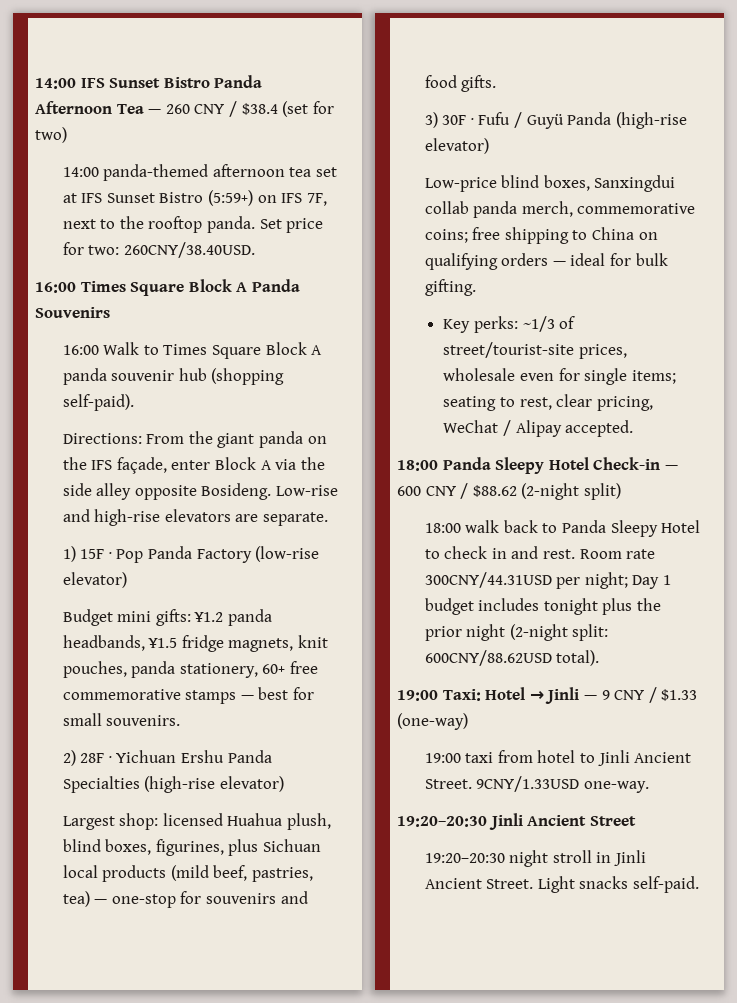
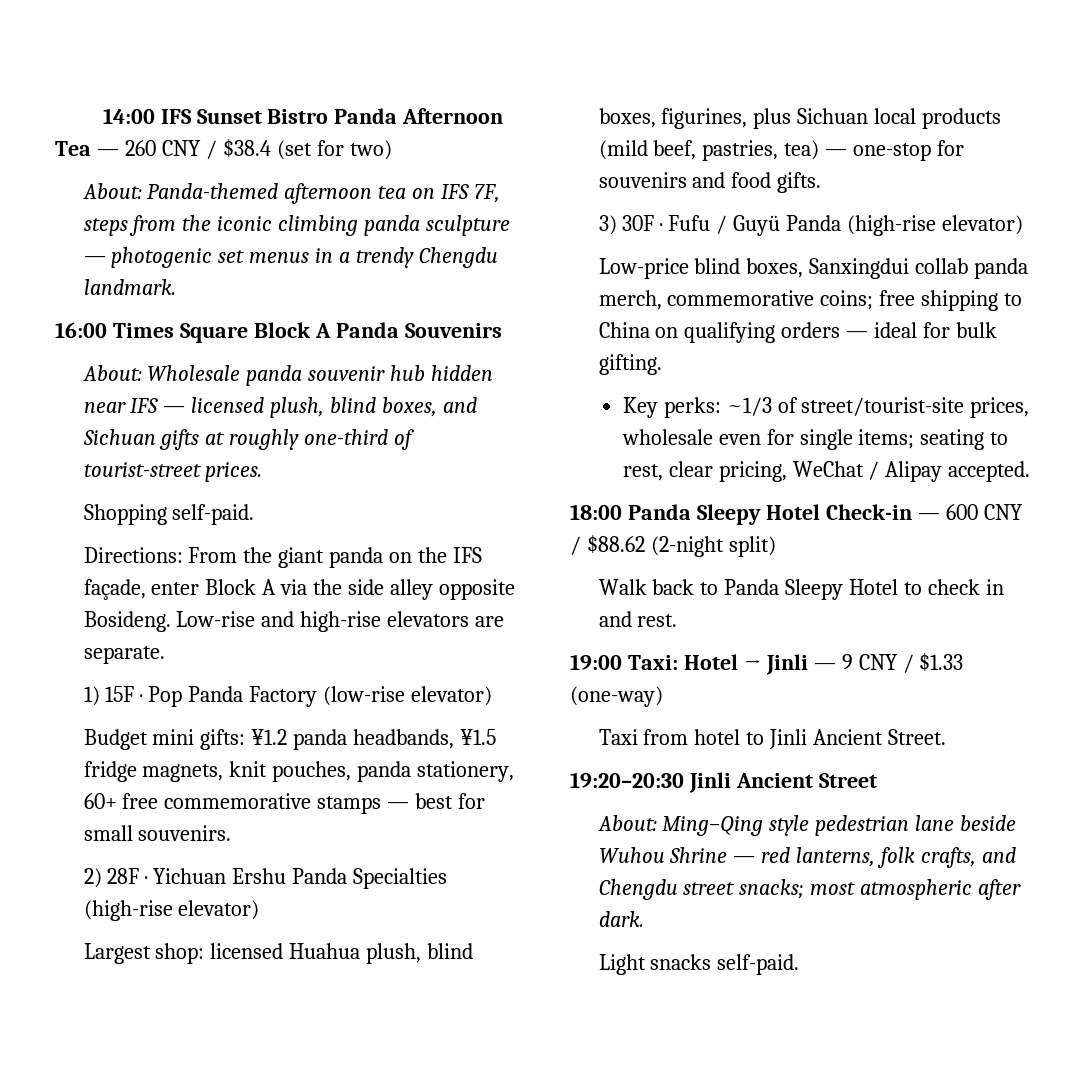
- 14:00 panda-themed afternoon tea set at IFS Sunset Bistro (5:59+) on IFS 7F, next to the rooftop panda. Set price for two: 260CNY/38.40USD.
+ About: Panda-themed afternoon tea on IFS 7F, steps from the iconic climbing panda sculpture — photogenic set menus in a trendy Chengdu landmark.
- 16:00 Walk to Times Square Block A panda souvenir hub (shopping self-paid).
+ About: Wholesale panda souvenir hub hidden near IFS — licensed plush, blind boxes, and Sichuan gifts at roughly one-third of tourist-street prices.
+ Shopping self-paid.
- 18:00 walk back to Panda Sleepy Hotel to check in and rest. Room rate 300CNY/44.31USD per night; Day 1 budget includes tonight plus the prior night (2-night split: 600CNY/88.62USD total).
+ Walk back to Panda Sleepy Hotel to check in and rest.
- 19:00 taxi from hotel to Jinli Ancient Street. 9CNY/1.33USD one-way.
+ Taxi from hotel to Jinli Ancient Street.
- 19:20–20:30 night stroll in Jinli Ancient Street. Light snacks self-paid.
+ About: Ming–Qing style pedestrian lane beside Wuhou Shrine — red lanterns, folk crafts, and Chengdu street snacks; most atmospheric after dark.
+ Light snacks self-paid.

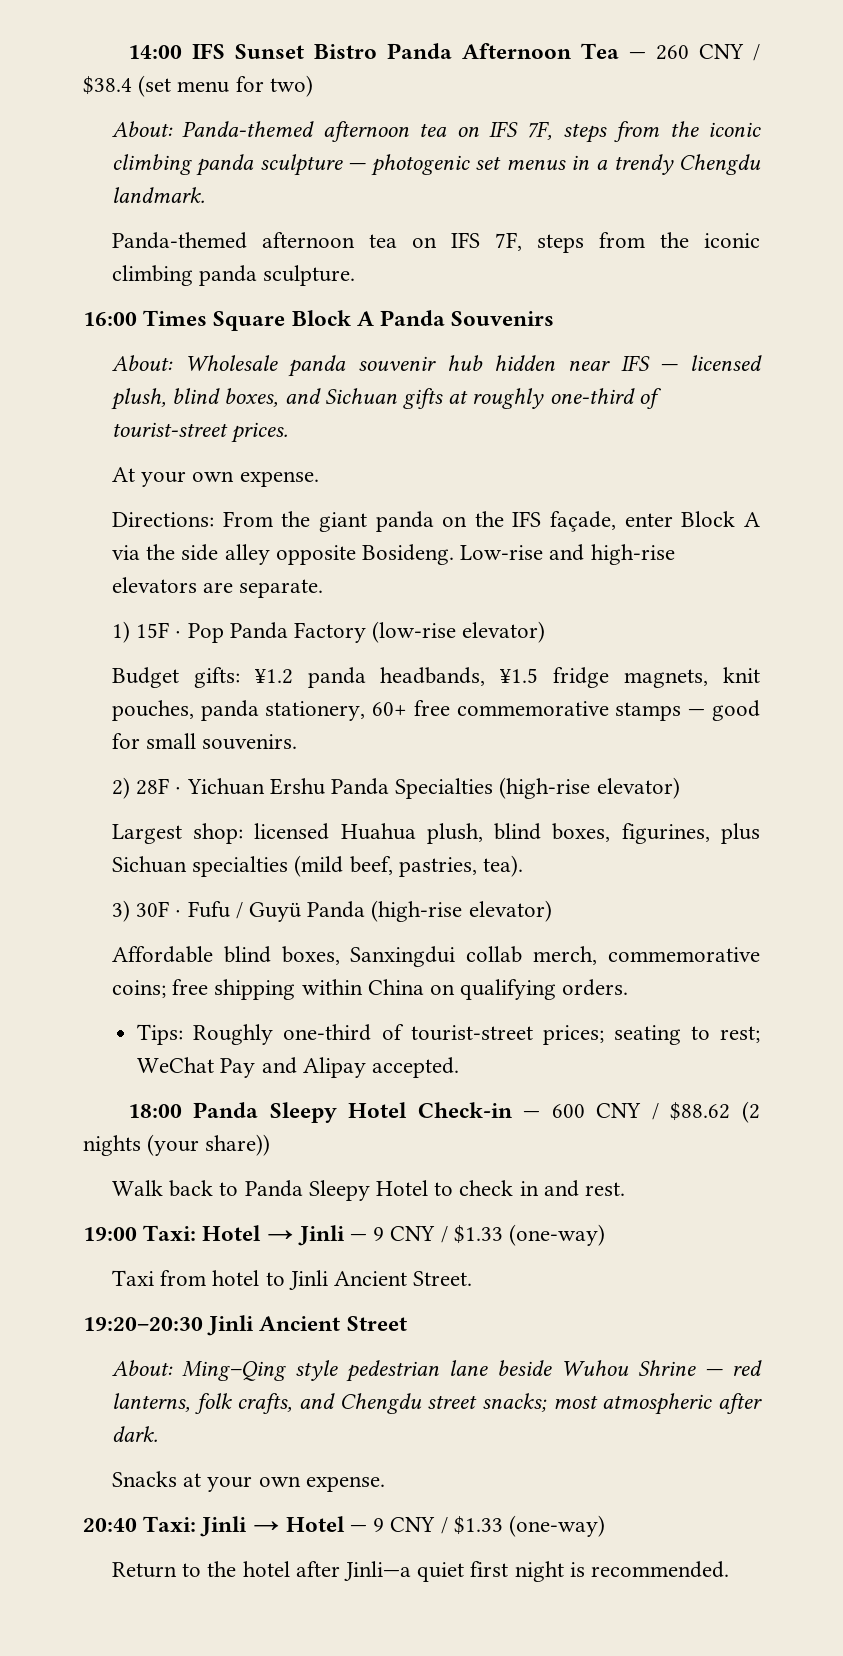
- 14:00 IFS Sunset Bistro Panda Afternoon Tea — 260 CNY / $38.4 (set for two)
+ 14:00 IFS Sunset Bistro Panda Afternoon Tea — 260 CNY / $38.4 (set menu for two)
+ Panda-themed afternoon tea on IFS 7F, steps from the iconic climbing panda sculpture.
- Shopping self-paid.
+ At your own expense.
- Budget mini gifts: ¥1.2 panda headbands, ¥1.5 fridge magnets, knit pouches, panda stationery, 60+ free commemorative stamps — best for small souvenirs.
+ Budget gifts: ¥1.2 panda headbands, ¥1.5 fridge magnets, knit pouches, panda stationery, 60+ free commemorative stamps — good for small souvenirs.
- Largest shop: licensed Huahua plush, blind boxes, figurines, plus Sichuan local products (mild beef, pastries, tea) — one-stop for souvenirs and food gifts.
+ Largest shop: licensed Huahua plush, blind boxes, figurines, plus Sichuan specialties (mild beef, pastries, tea).
- Low-price blind boxes, Sanxingdui collab panda merch, commemorative coins; free shipping to China on qualifying orders — ideal for bulk gifting.
- Key perks: ~1/3 of street/tourist-site prices, wholesale even for single items; seating to rest, clear pricing, WeChat / Alipay accepted.
+ Affordable blind boxes, Sanxingdui collab merch, commemorative coins; free shipping within China on qualifying orders.
+ Tips: Roughly one-third of tourist-street prices; seating to rest; WeChat Pay and Alipay accepted.
- 18:00 Panda Sleepy Hotel Check-in — 600 CNY / $88.62 (2-night split)
+ 18:00 Panda Sleepy Hotel Check-in — 600 CNY / $88.62 (2 nights (your share))
- Light snacks self-paid.
+ Snacks at your own expense.
+ 20:40 Taxi: Jinli → Hotel — 9 CNY / $1.33 (one-way)
+ Return to the hotel after Jinli—a quiet first night is recommended.

